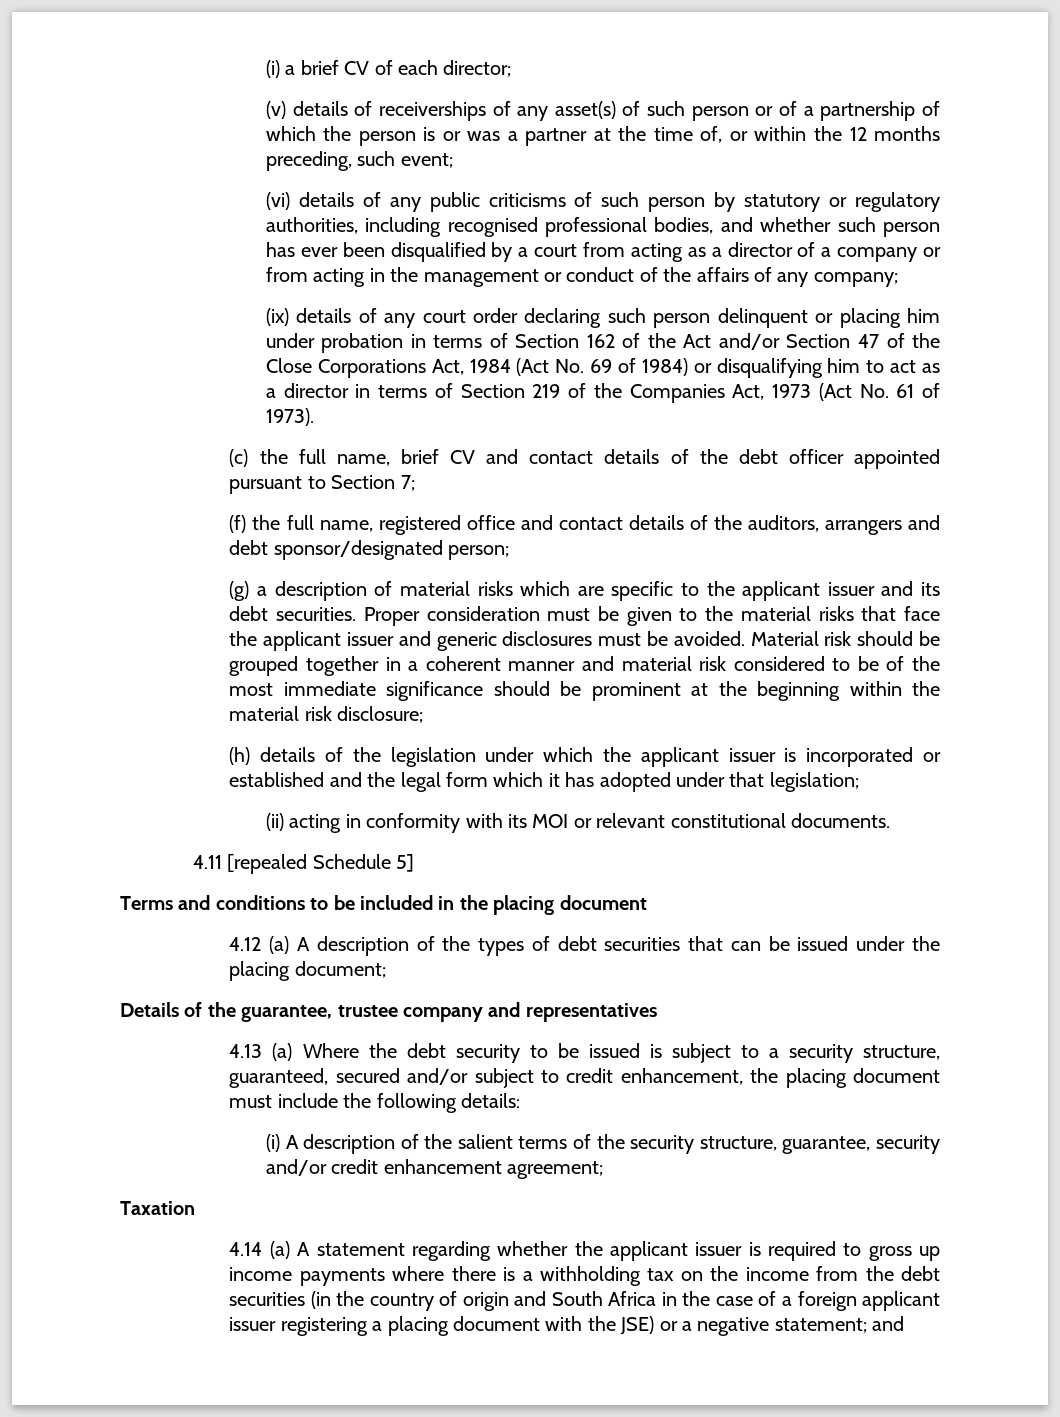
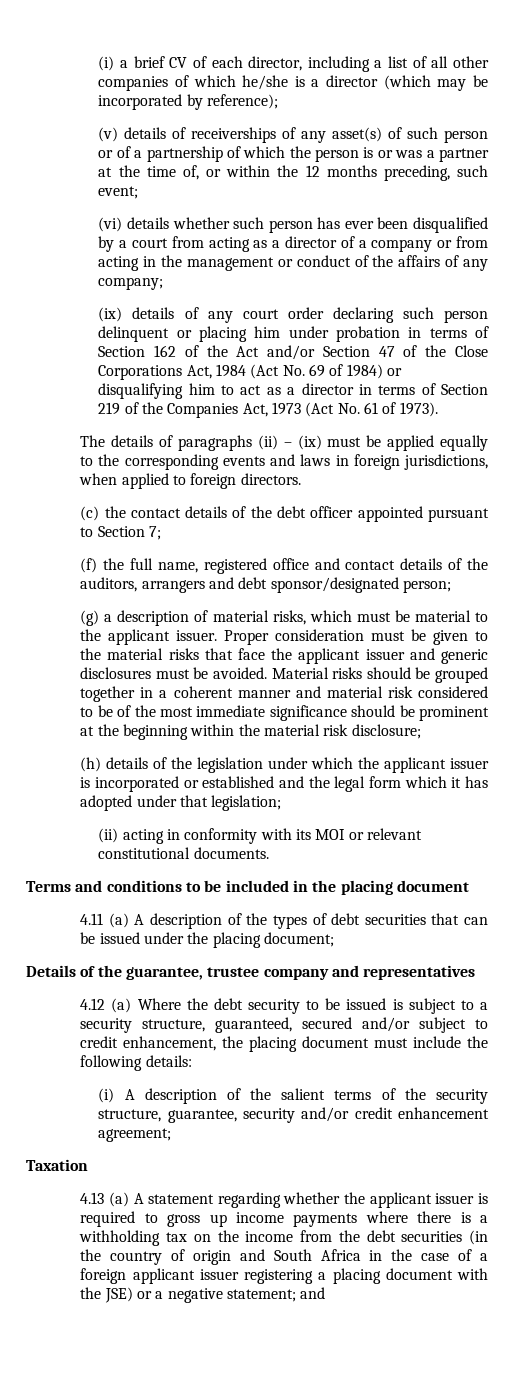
- (i) a brief CV of each director;
+ (i) a brief CV of each director, including a list of all other companies of which he/she is a director (which may be incorporated by reference);
- (vi) details of any public criticisms of such person by statutory or regulatory authorities, including recognised professional bodies, and whether such person has ever been disqualified by a court from acting as a director of a company or from acting in the management or conduct of the affairs of any company;
+ (vi) details whether such person has ever been disqualified by a court from acting as a director of a company or from acting in the management or conduct of the affairs of any company;
- (c) the full name, brief CV and contact details of the debt officer appointed pursuant to Section 7;
+ The details of paragraphs (ii) – (ix) must be applied equally to the corresponding events and laws in foreign jurisdictions, when applied to foreign directors.
+ (c) the contact details of the debt officer appointed pursuant to Section 7;
- (g) a description of material risks which are specific to the applicant issuer and its debt securities.
+ (g) a description of material risks, which must be material to the applicant issuer.
- Material risk should be grouped together in a coherent manner and material risk considered to be of the most immediate significance should be prominent at the beginning within the material risk disclosure;
+ Material risks should be grouped together in a coherent manner and material risk considered to be of the most immediate significance should be prominent at the beginning within the material risk disclosure;
- 4.11 [repealed Schedule 5]
- 4.12 (a) A description of the types of debt securities that can be issued under the placing document;
+ 4.11 (a) A description of the types of debt securities that can be issued under the placing document;
- 4.13 (a) Where the debt security to be issued is subject to a security structure, guaranteed, secured and/or subject to credit enhancement, the placing document must include the following details:
+ 4.12 (a) Where the debt security to be issued is subject to a security structure, guaranteed, secured and/or subject to credit enhancement, the placing document must include the following details:
- 4.14 (a) A statement regarding whether the applicant issuer is required to gross up income payments where there is a withholding tax on the income from the debt securities (in the country of origin and South Africa in the case of a foreign applicant issuer registering a placing document with the JSE) or a negative statement; and
+ 4.13 (a) A statement regarding whether the applicant issuer is required to gross up income payments where there is a withholding tax on the income from the debt securities (in the country of origin and South Africa in the case of a foreign applicant issuer registering a placing document with the JSE) or a negative statement; and

